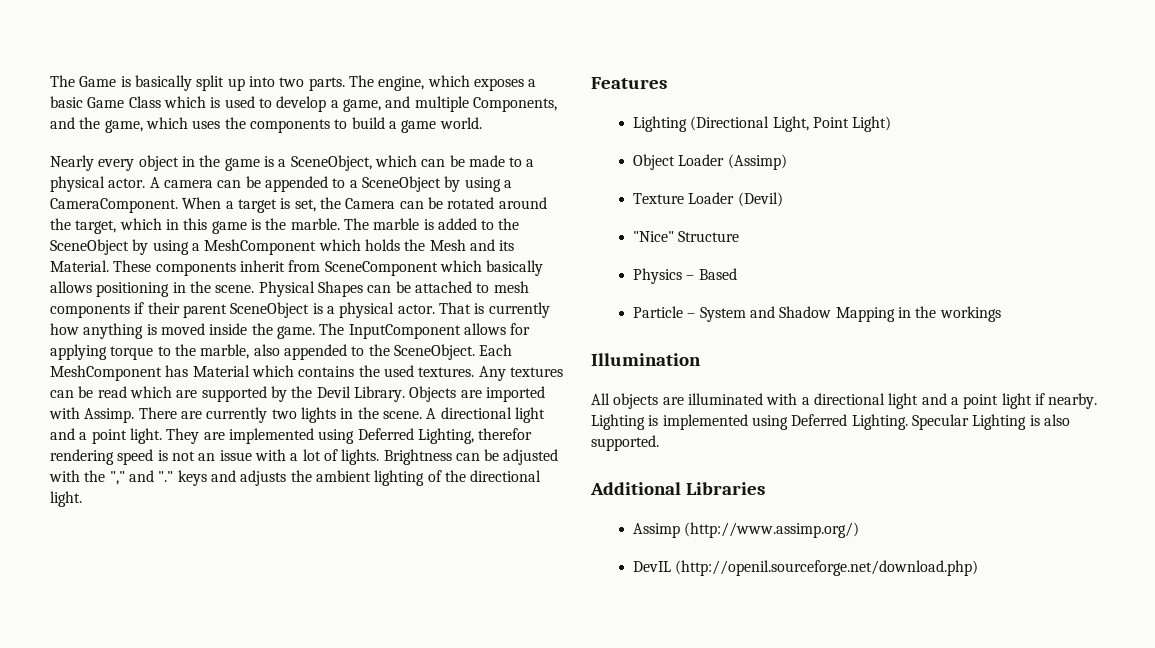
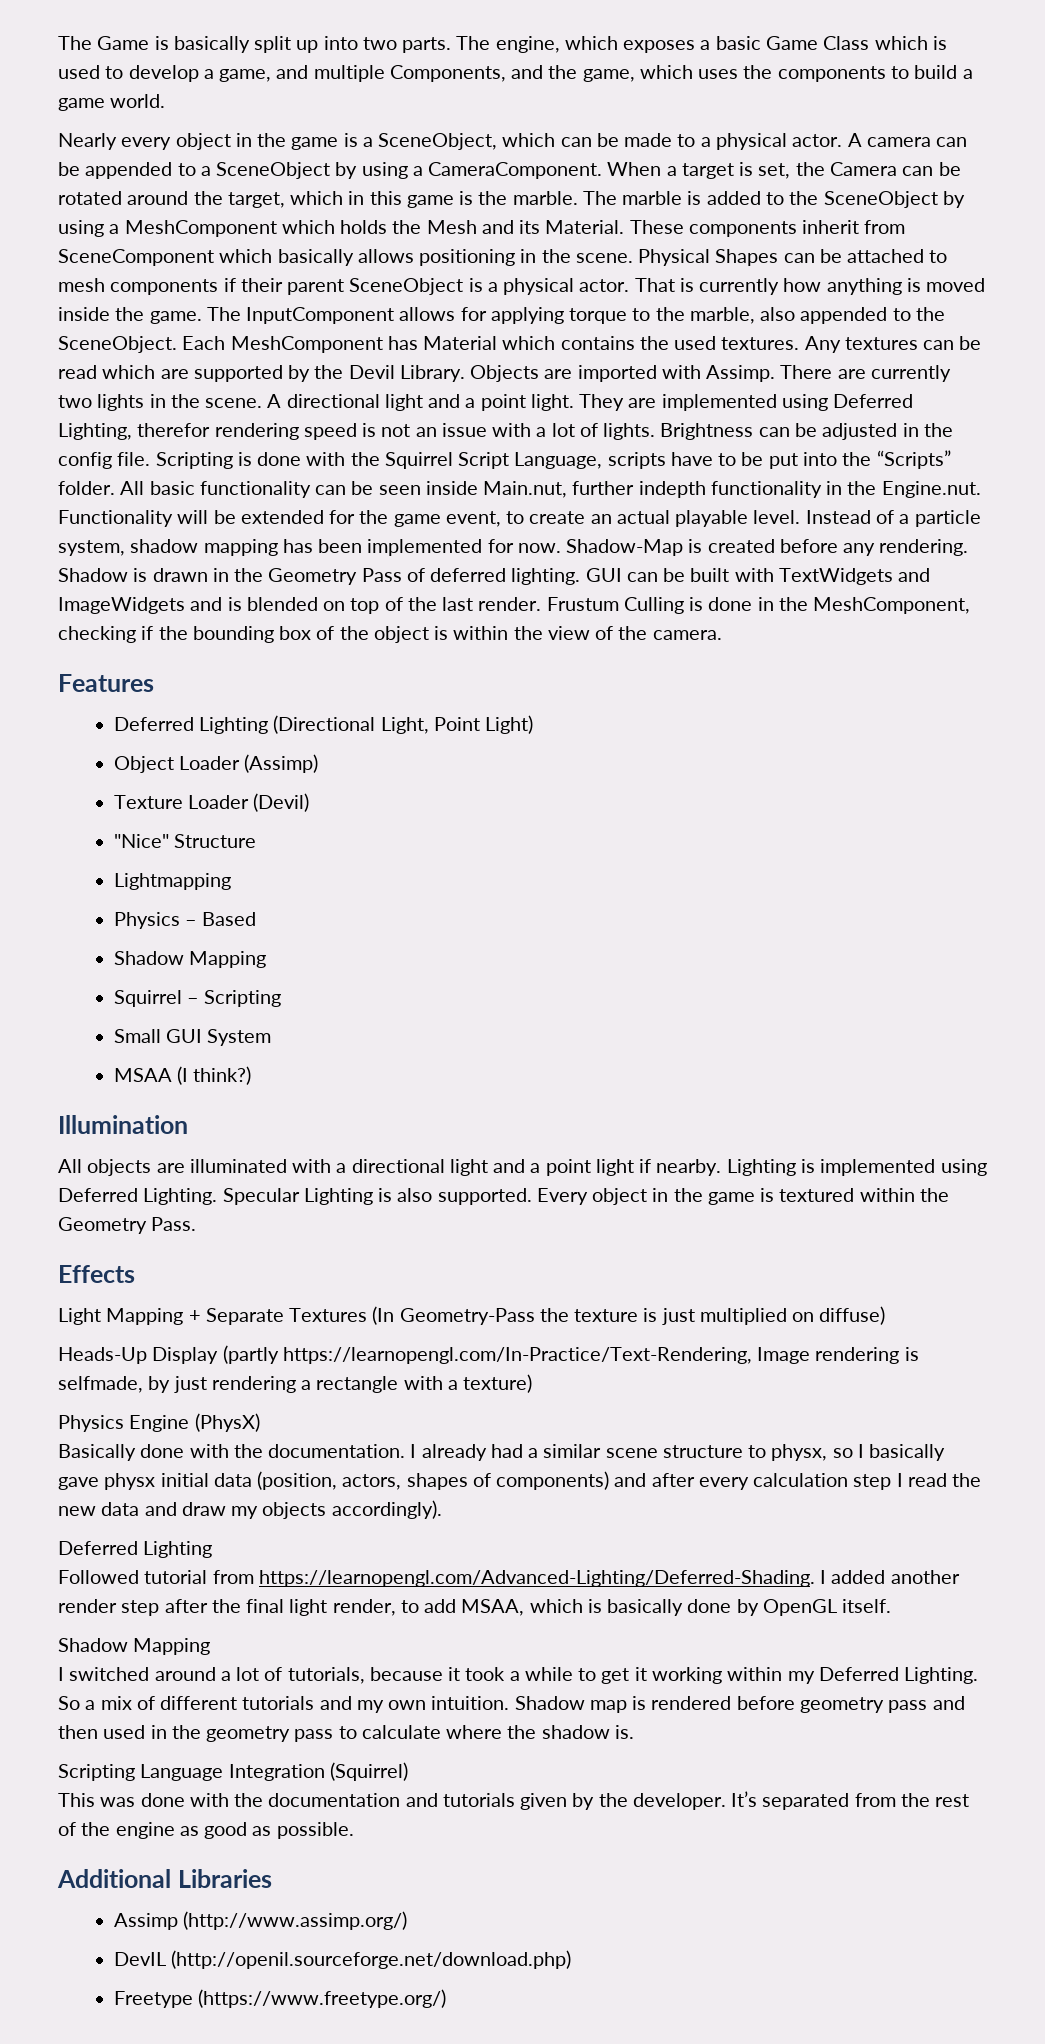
- Brightness can be adjusted with the "," and "." keys and adjusts the ambient lighting of the directional light.
+ Brightness can be adjusted in the config file. Scripting is done with the Squirrel Script Language, scripts have to be put into the “Scripts” folder. All basic functionality can be seen inside Main.nut, further indepth functionality in the Engine.nut. Functionality will be extended for the game event, to create an actual playable level. Instead of a particle system, shadow mapping has been implemented for now. Shadow-Map is created before any rendering. Shadow is drawn in the Geometry Pass of deferred lighting. GUI can be built with TextWidgets and ImageWidgets and is blended on top of the last render. Frustum Culling is done in the MeshComponent, checking if the bounding box of the object is within the view of the camera.
- Lighting (Directional Light, Point Light)
+ Deferred Lighting (Directional Light, Point Light)
+ Lightmapping
  Physics – Based
- Particle – System and Shadow Mapping in the workings
+ Shadow Mapping
+ Squirrel – Scripting
+ Small GUI System
+ MSAA (I think?)
+ Every object in the game is textured within the Geometry Pass.
+ Effects
+ Light Mapping + Separate Textures (In Geometry-Pass the texture is just multiplied on diffuse)
+ Heads-Up Display (partly https://learnopengl.com/In-Practice/Text-Rendering, Image rendering is selfmade, by just rendering a rectangle with a texture)
+ Physics Engine (PhysX)
+ Basically done with the documentation. I already had a similar scene structure to physx, so I basically gave physx initial data (position, actors, shapes of components) and after every calculation step I read the new data and draw my objects accordingly).
+ Deferred Lighting
+ Followed tutorial from https://learnopengl.com/Advanced-Lighting/Deferred-Shading. I added another render step after the final light render, to add MSAA, which is basically done by OpenGL itself.
+ Shadow Mapping
+ I switched around a lot of tutorials, because it took a while to get it working within my Deferred Lighting. So a mix of different tutorials and my own intuition. Shadow map is rendered before geometry pass and then used in the geometry pass to calculate where the shadow is.
+ Scripting Language Integration (Squirrel)
+ This was done with the documentation and tutorials given by the developer. It’s separated from the rest of the engine as good as possible.
+ Freetype (https://www.freetype.org/)

